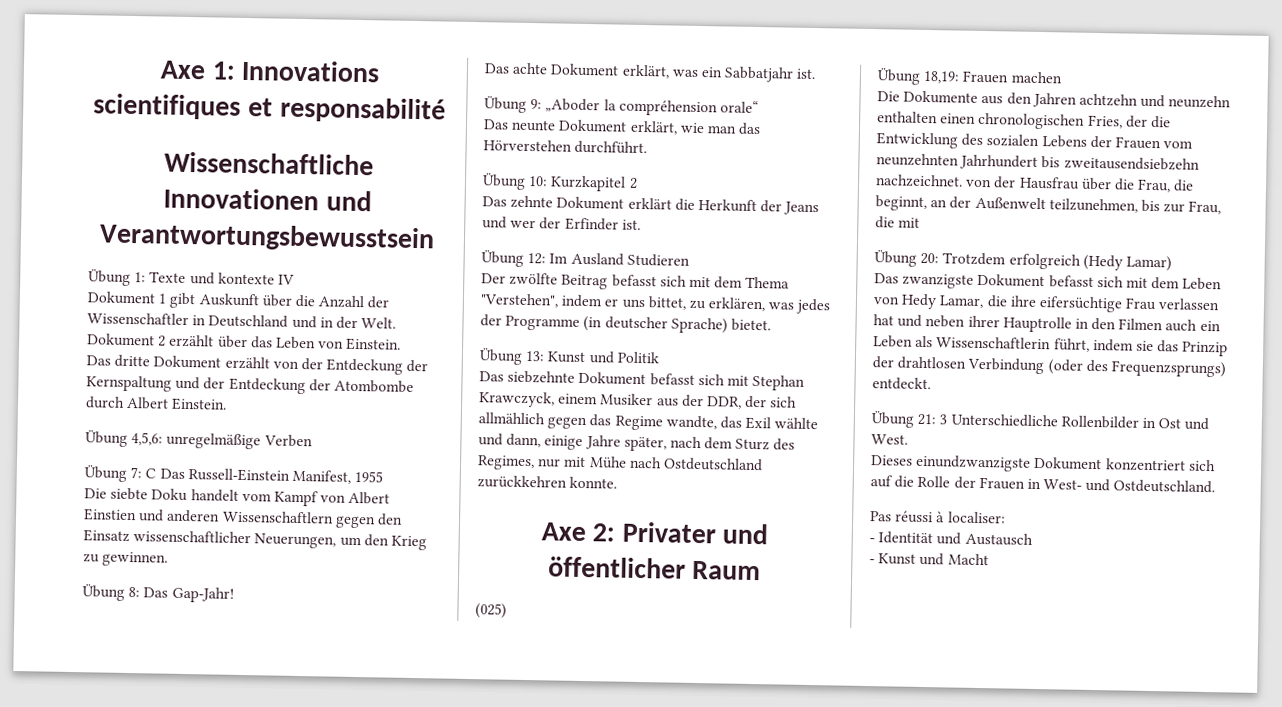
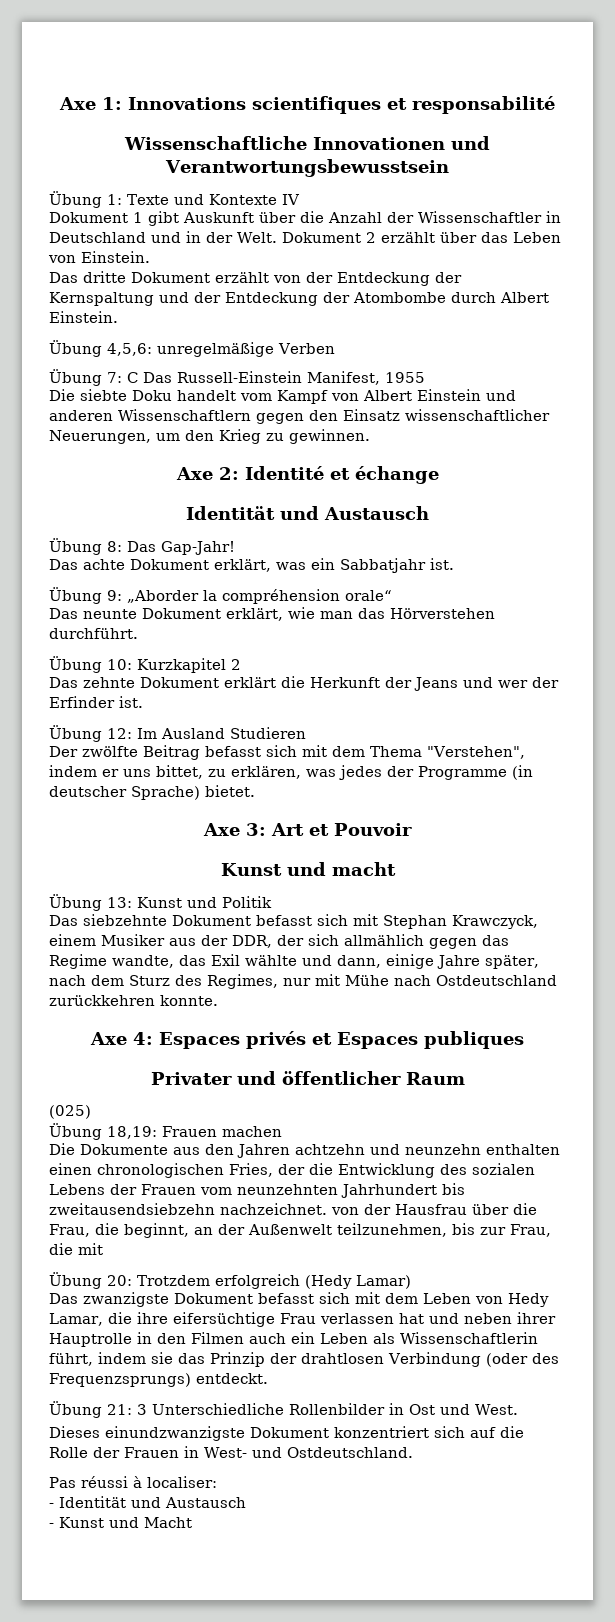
- Übung 1: Texte und kontexte IV
+ Übung 1: Texte und Kontexte IV
- Die siebte Doku handelt vom Kampf von Albert Einstien und anderen Wissenschaftlern gegen den Einsatz wissenschaftlicher Neuerungen, um den Krieg zu gewinnen.
+ Die siebte Doku handelt vom Kampf von Albert Einstein und anderen Wissenschaftlern gegen den Einsatz wissenschaftlicher Neuerungen, um den Krieg zu gewinnen.
+ Axe 2: Identité et échange
+ Identität und Austausch
- Übung 9: „Aboder la compréhension orale“
+ Übung 9: „Aborder la compréhension orale“
+ Axe 3: Art et Pouvoir
+ Kunst und macht
- Axe 2: Privater und öffentlicher Raum
+ Axe 4: Espaces privés et Espaces publiques
+ Privater und öffentlicher Raum

